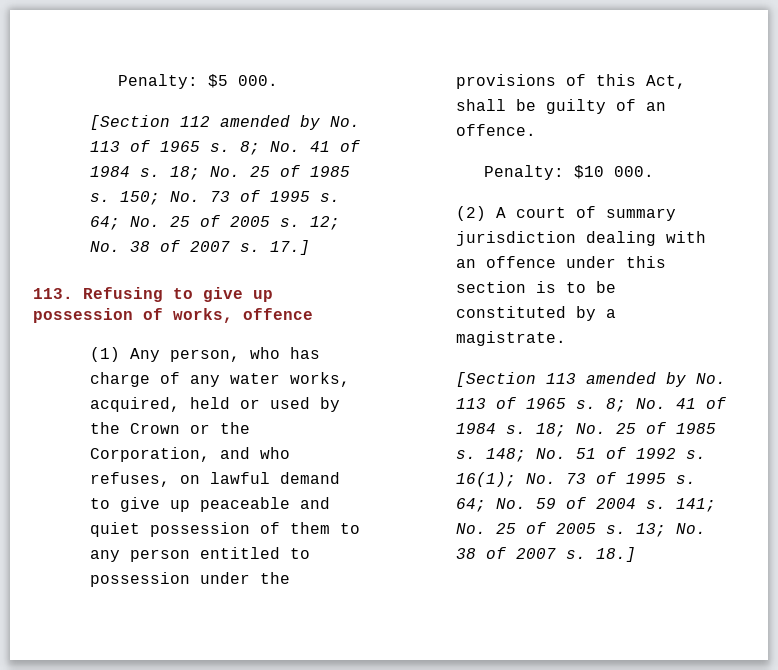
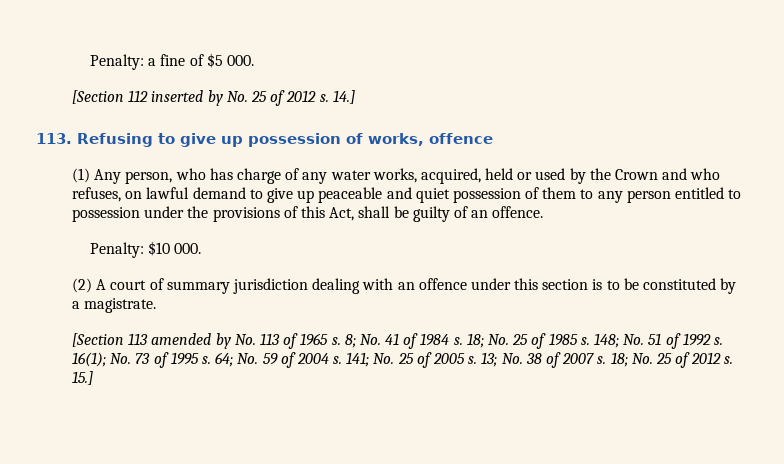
- Penalty: $5 000.
+ Penalty: a fine of $5 000.
- [Section 112 amended by No. 113 of 1965 s. 8; No. 41 of 1984 s. 18; No. 25 of 1985 s. 150; No. 73 of 1995 s. 64; No. 25 of 2005 s. 12; No. 38 of 2007 s. 17.]
+ [Section 112 inserted by No. 25 of 2012 s. 14.]
- (1) Any person, who has charge of any water works, acquired, held or used by the Crown or the Corporation, and who refuses, on lawful demand to give up peaceable and quiet possession of them to any person entitled to possession under the provisions of this Act, shall be guilty of an offence.
+ (1) Any person, who has charge of any water works, acquired, held or used by the Crown and who refuses, on lawful demand to give up peaceable and quiet possession of them to any person entitled to possession under the provisions of this Act, shall be guilty of an offence.
- 18.]
+ 18; No. 25 of 2012 s. 15.]

